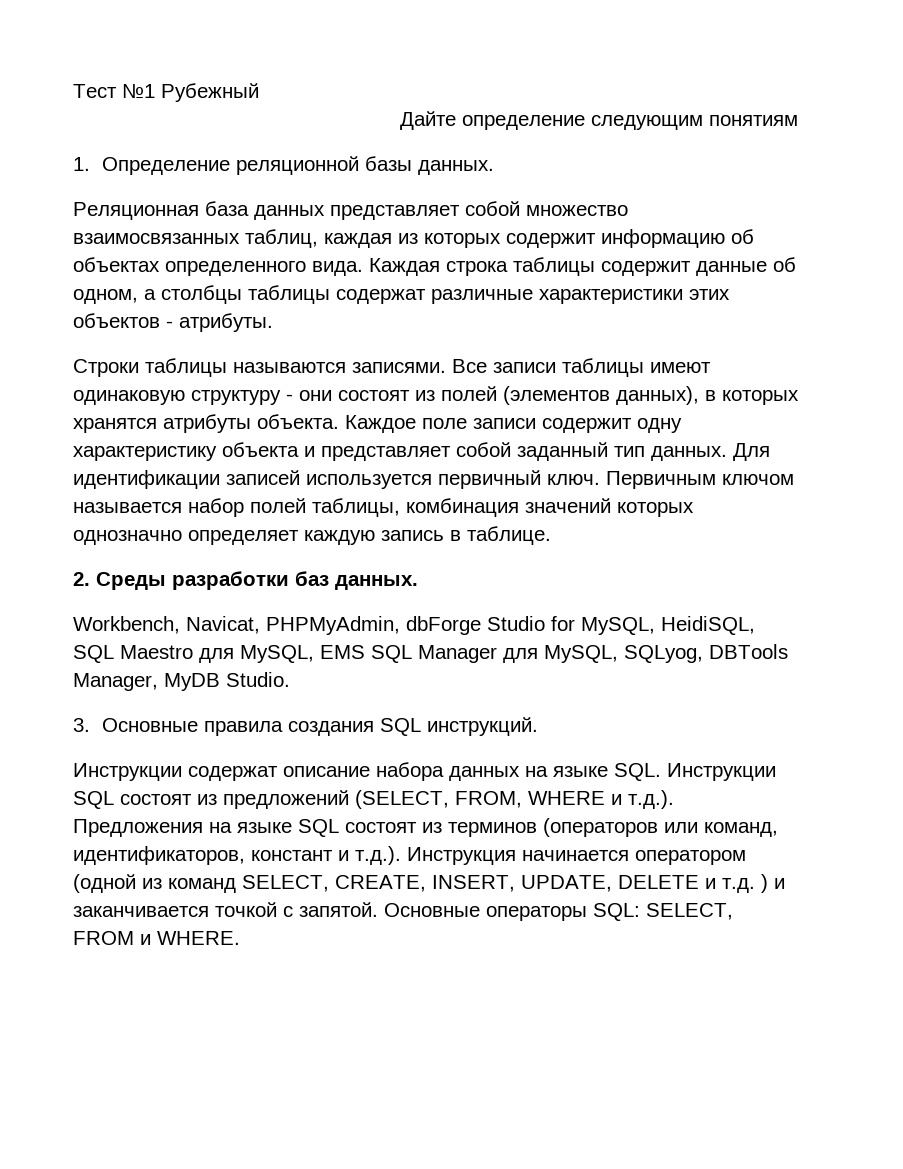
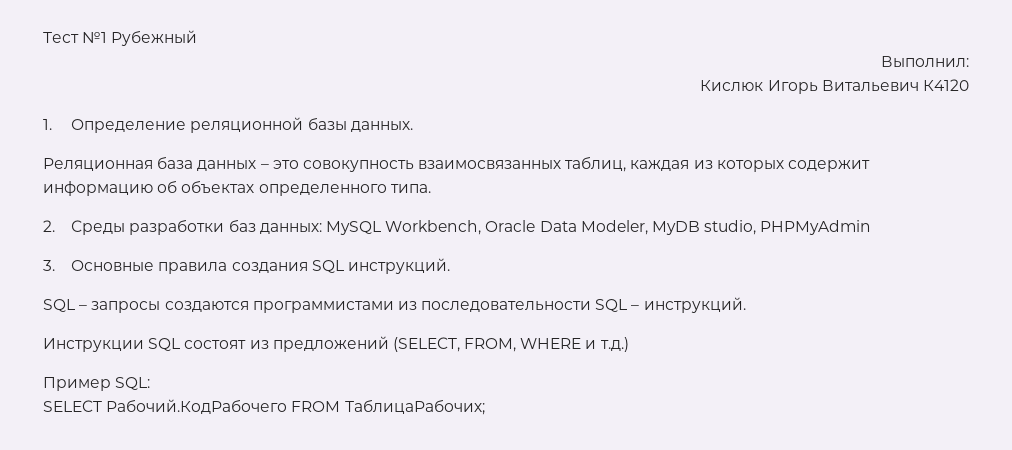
- Дайте определение следующим понятиям
+ Выполнил:
+ Кислюк Игорь Витальевич К4120
- Реляционная база данных представляет собой множество взаимосвязанных таблиц, каждая из которых содержит информацию об объектах определенного вида. Каждая строка таблицы содержит данные об одном, а столбцы таблицы содержат различные характеристики этих объектов - атрибуты.
- Строки таблицы называются записями. Все записи таблицы имеют одинаковую структуру - они состоят из полей (элементов данных), в которых хранятся атрибуты объекта. Каждое поле записи содержит одну характеристику объекта и представляет собой заданный тип данных. Для идентификации записей используется первичный ключ. Первичным ключом называется набор полей таблицы, комбинация значений которых однозначно определяет каждую запись в таблице.
- 2. Среды разработки баз данных.
- Workbench, Navicat, PHPMyAdmin, dbForge Studio for MySQL, HeidiSQL, SQL Maestro для MySQL, EMS SQL Manager для MySQL, SQLyog, DBTools Manager, MyDB Studio.
+ Реляционная база данных – это совокупность взаимосвязанных таблиц, каждая из которых содержит информацию об объектах определенного типа.
+ 2. Среды разработки баз данных: MySQL Workbench, Oracle Data Modeler, MyDB studio, PHPMyAdmin
- Инструкции содержат описание набора данных на языке SQL. Инструкции SQL состоят из предложений (SELECT, FROM, WHERE и т.д.). Предложения на языке SQL состоят из терминов (операторов или команд, идентификаторов, констант и т.д.). Инструкция начинается оператором (одной из команд SELECT, CREATE, INSERT, UPDATE, DELETE и т.д. ) и заканчивается точкой с запятой. Основные операторы SQL: SELECT, FROM и WHERE.
+ SQL – запросы создаются программистами из последовательности SQL – инструкций.
+ Инструкции SQL состоят из предложений (SELECT, FROM, WHERE и т.д.)
+ Пример SQL:
+ SELECT Рабочий.КодРабочего FROM ТаблицаРабочих;

